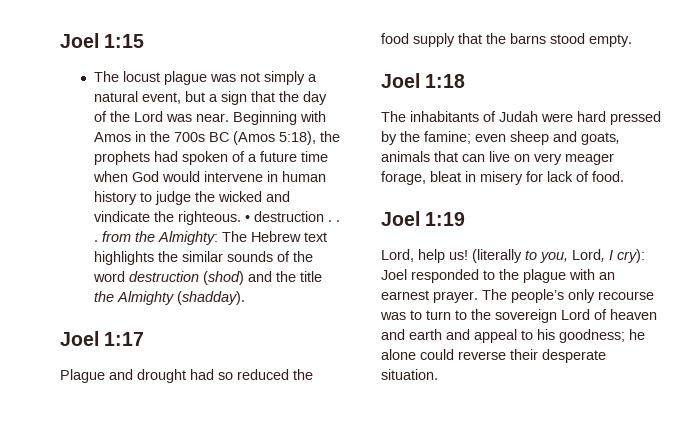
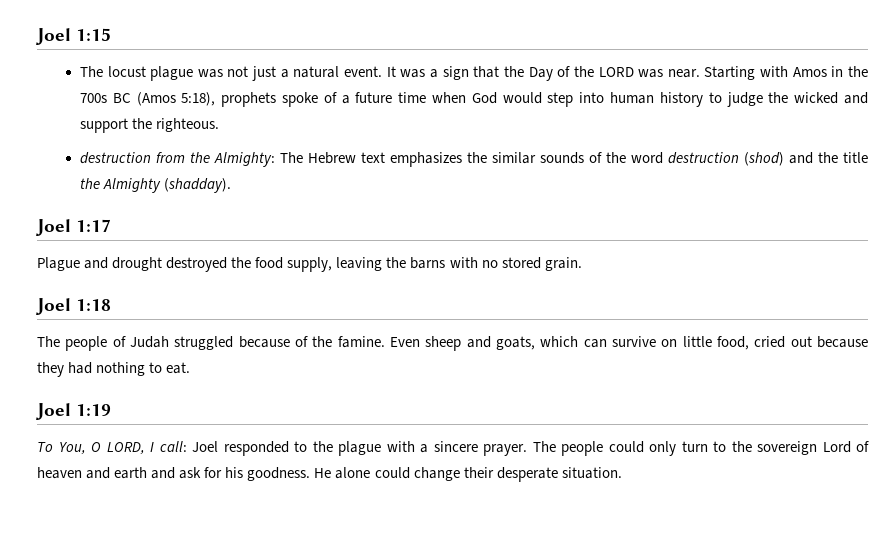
- The locust plague was not simply a natural event, but a sign that the day of the Lord was near.
+ The locust plague was not just a natural event. It was a sign that the Day of the LORD was near.
- Beginning with Amos in the 700s BC (Amos 5:18), the prophets had spoken of a future time when God would intervene in human history to judge the wicked and vindicate the righteous. • destruction . . . from the Almighty: The Hebrew text highlights the similar sounds of the word destruction (shod) and the title the Almighty (shadday).
+ Starting with Amos in the 700s BC (Amos 5:18), prophets spoke of a future time when God would step into human history to judge the wicked and support the righteous.
+ destruction from the Almighty: The Hebrew text emphasizes the similar sounds of the word destruction (shod) and the title the Almighty (shadday).
- Plague and drought had so reduced the food supply that the barns stood empty.
+ Plague and drought destroyed the food supply, leaving the barns with no stored grain.
- The inhabitants of Judah were hard pressed by the famine; even sheep and goats, animals that can live on very meager forage, bleat in misery for lack of food.
+ The people of Judah struggled because of the famine. Even sheep and goats, which can survive on little food, cried out because they had nothing to eat.
  Joel 1:19
- Lord, help us! (literally to you, Lord, I cry): Joel responded to the plague with an earnest prayer. The people’s only recourse was to turn to the sovereign Lord of heaven and earth and appeal to his goodness; he alone could reverse their desperate situation.
+ To You, O LORD, I call: Joel responded to the plague with a sincere prayer. The people could only turn to the sovereign Lord of heaven and earth and ask for his goodness. He alone could change their desperate situation.

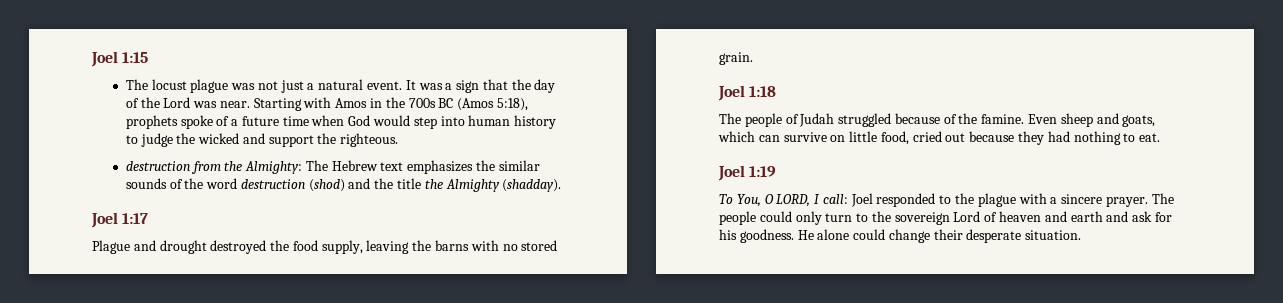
- It was a sign that the Day of the LORD was near.
+ It was a sign that the day of the Lord was near.

